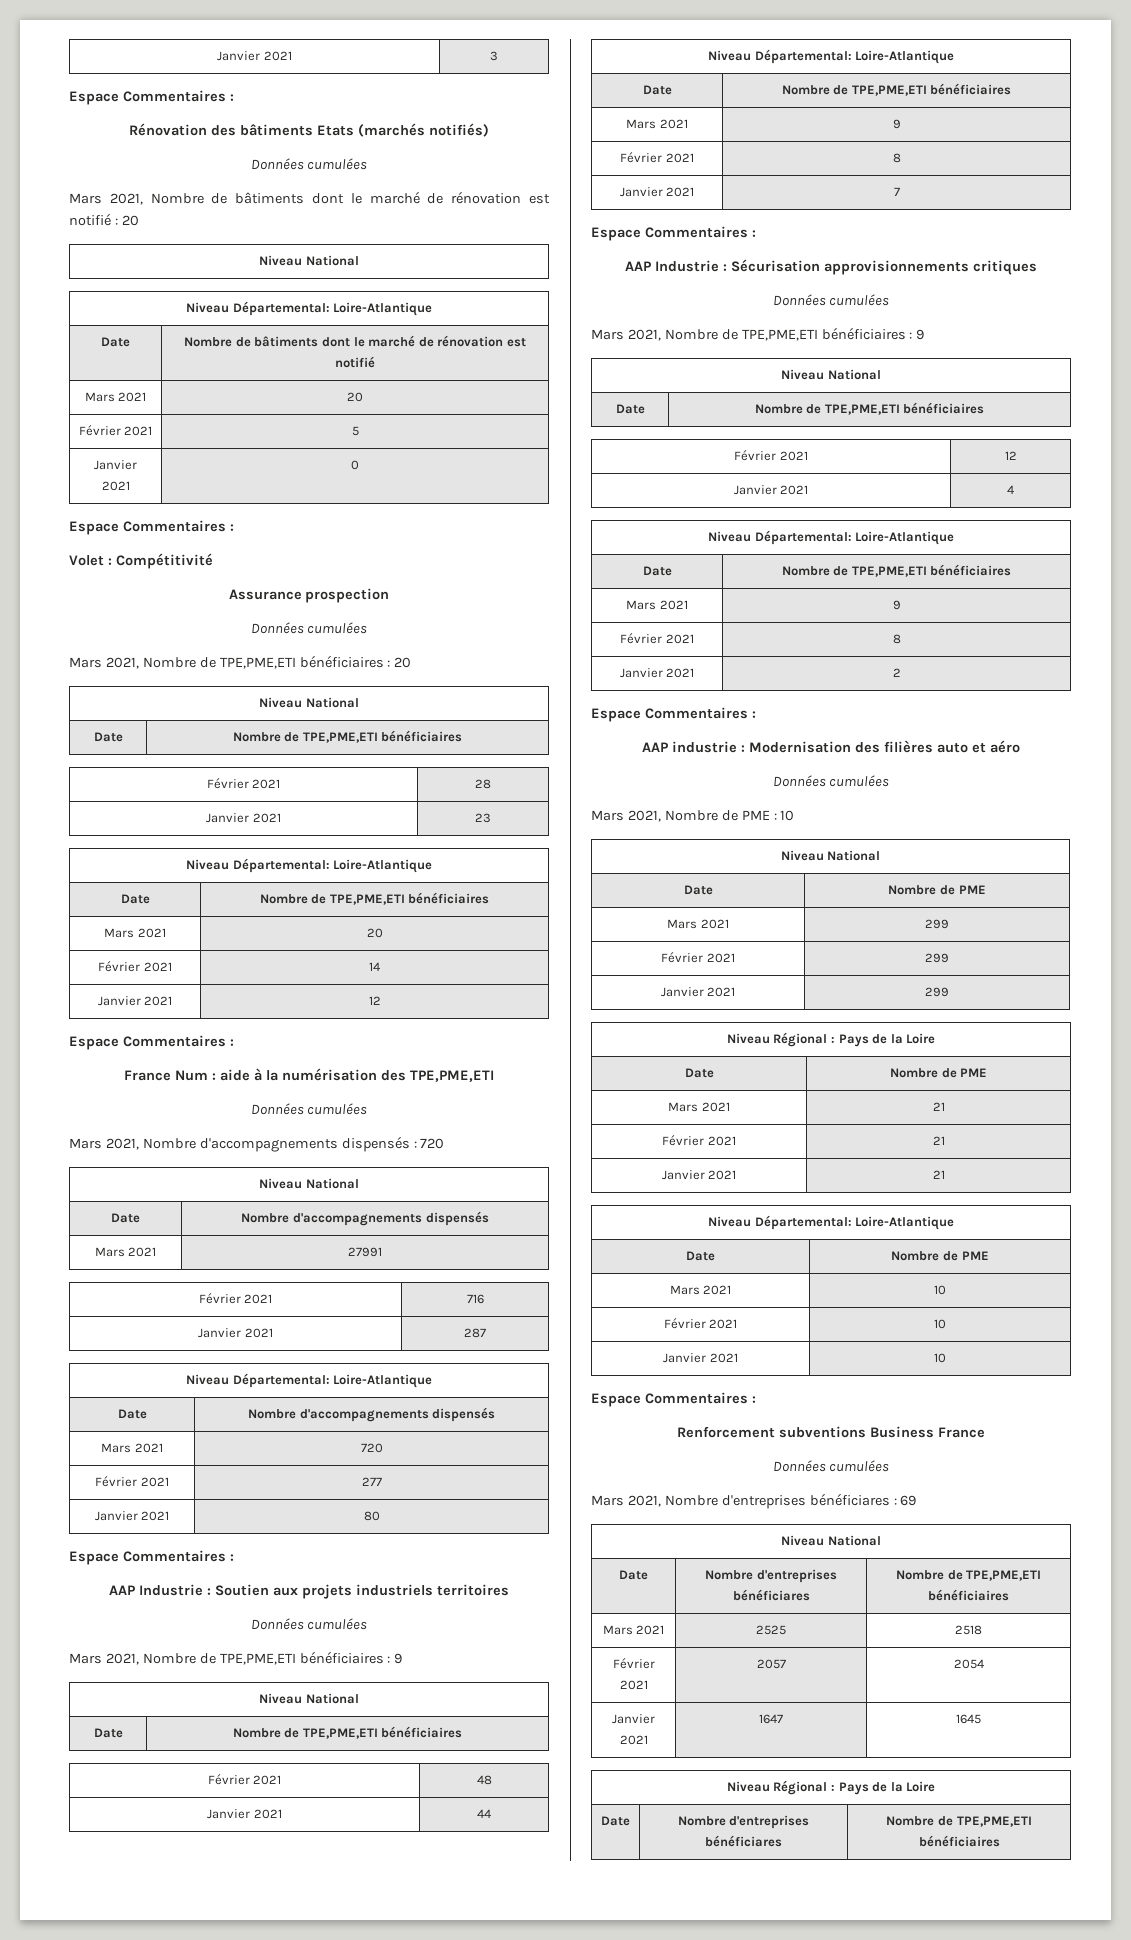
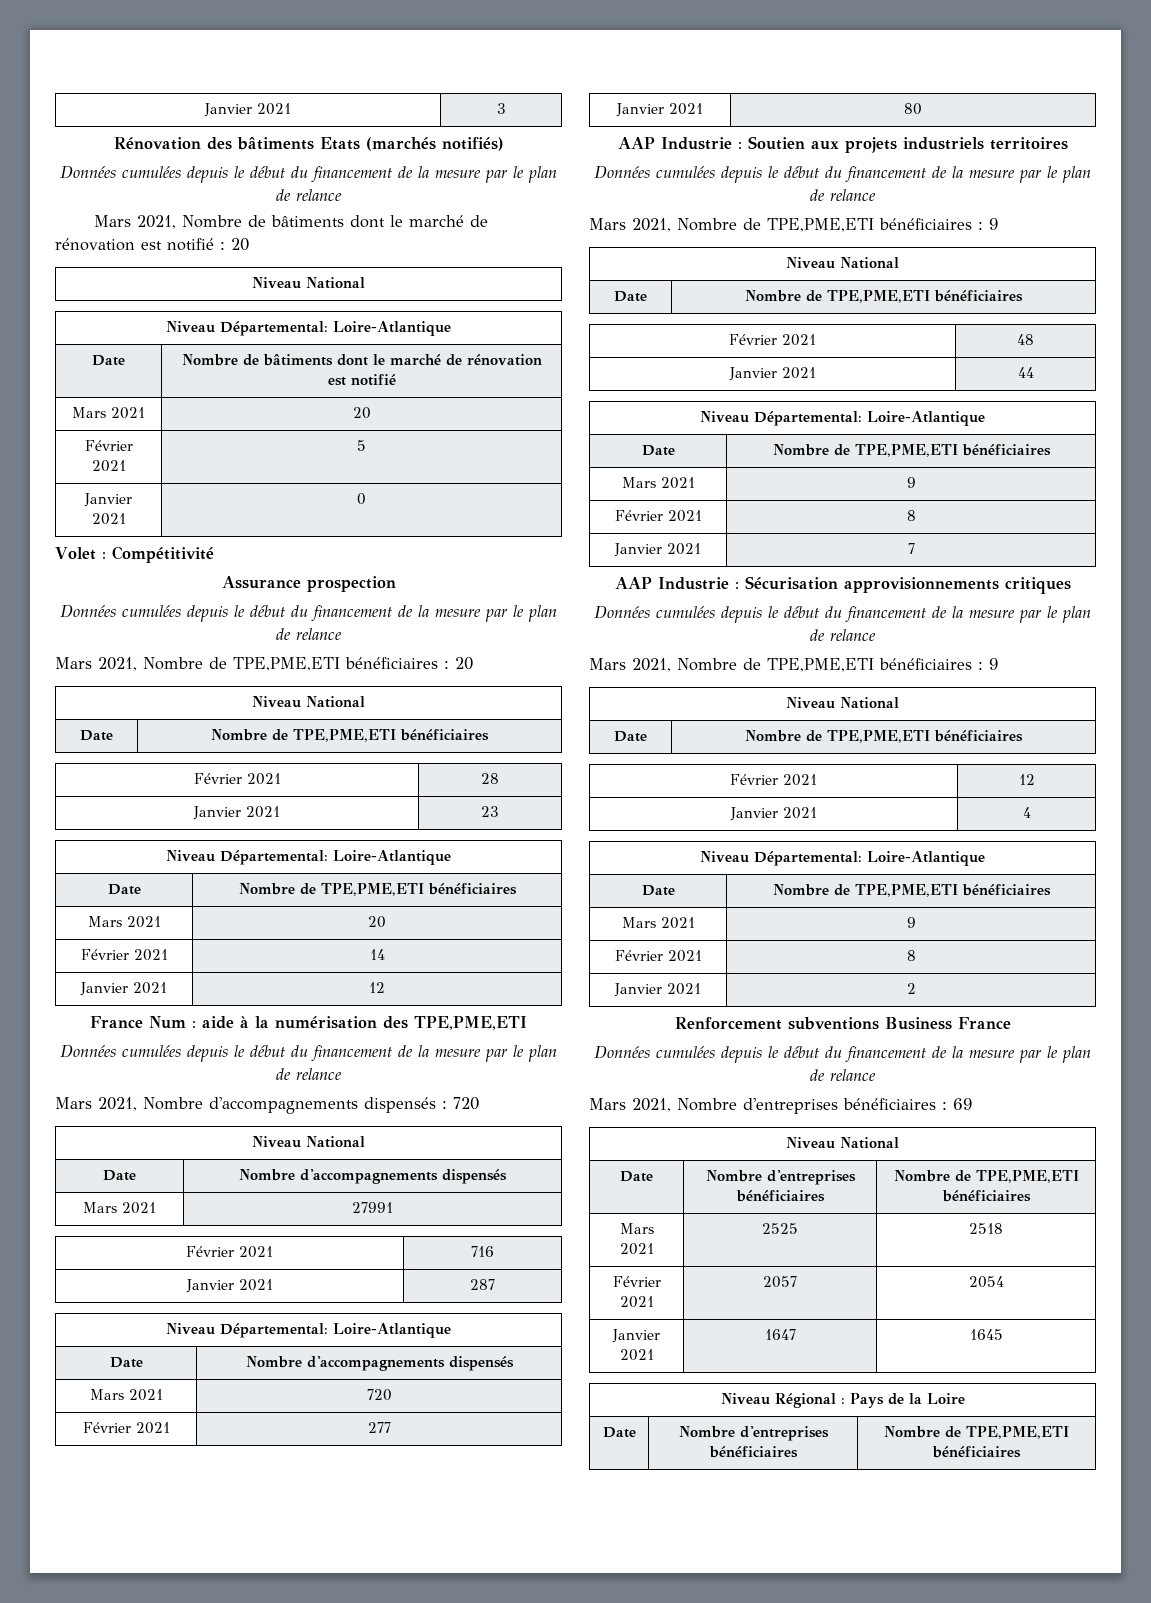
  Janvier 2021 | 3
- Espace Commentaires :
  Rénovation des bâtiments Etats (marchés notifiés)
- Données cumulées
+ Données cumulées depuis le début du financement de la mesure par le plan de relance
  Janvier 2021 | 0
- Espace Commentaires :
  Assurance prospection
- Données cumulées
+ Données cumulées depuis le début du financement de la mesure par le plan de relance
  Janvier 2021 | 12
- Espace Commentaires :
  France Num : aide à la numérisation des TPE,PME,ETI
- Données cumulées
+ Données cumulées depuis le début du financement de la mesure par le plan de relance
  Janvier 2021 | 80
- Espace Commentaires :
  AAP Industrie : Soutien aux projets industriels territoires
- Données cumulées
+ Données cumulées depuis le début du financement de la mesure par le plan de relance
  Janvier 2021 | 7
- Espace Commentaires :
  AAP Industrie : Sécurisation approvisionnements critiques
- Données cumulées
+ Données cumulées depuis le début du financement de la mesure par le plan de relance
  Janvier 2021 | 2
- Espace Commentaires :
- AAP industrie : Modernisation des filières auto et aéro
- Données cumulées
- Mars 2021, Nombre de PME : 10
- Niveau National
- Date | Nombre de PME
- Mars 2021 | 299
- Février 2021 | 299
- Janvier 2021 | 299
- Niveau Régional : Pays de la Loire
- Date | Nombre de PME
- Mars 2021 | 21
- Février 2021 | 21
- Janvier 2021 | 21
- Niveau Départemental: Loire-Atlantique
- Date | Nombre de PME
- Mars 2021 | 10
- Février 2021 | 10
- Janvier 2021 | 10
- Espace Commentaires :
  Renforcement subventions Business France
- Données cumulées
+ Données cumulées depuis le début du financement de la mesure par le plan de relance
- Mars 2021, Nombre d'entreprises bénéficiares : 69
+ Mars 2021, Nombre d'entreprises bénéficiaires : 69
  Niveau National
- Date | Nombre d'entreprises bénéficiares | Nombre de TPE,PME,ETI bénéficiaires
+ Date | Nombre d'entreprises bénéficiaires | Nombre de TPE,PME,ETI bénéficiaires
  Janvier 2021 | 1647 | 1645
  Niveau Régional : Pays de la Loire
- Date | Nombre d'entreprises bénéficiares | Nombre de TPE,PME,ETI bénéficiaires
+ Date | Nombre d'entreprises bénéficiaires | Nombre de TPE,PME,ETI bénéficiaires

